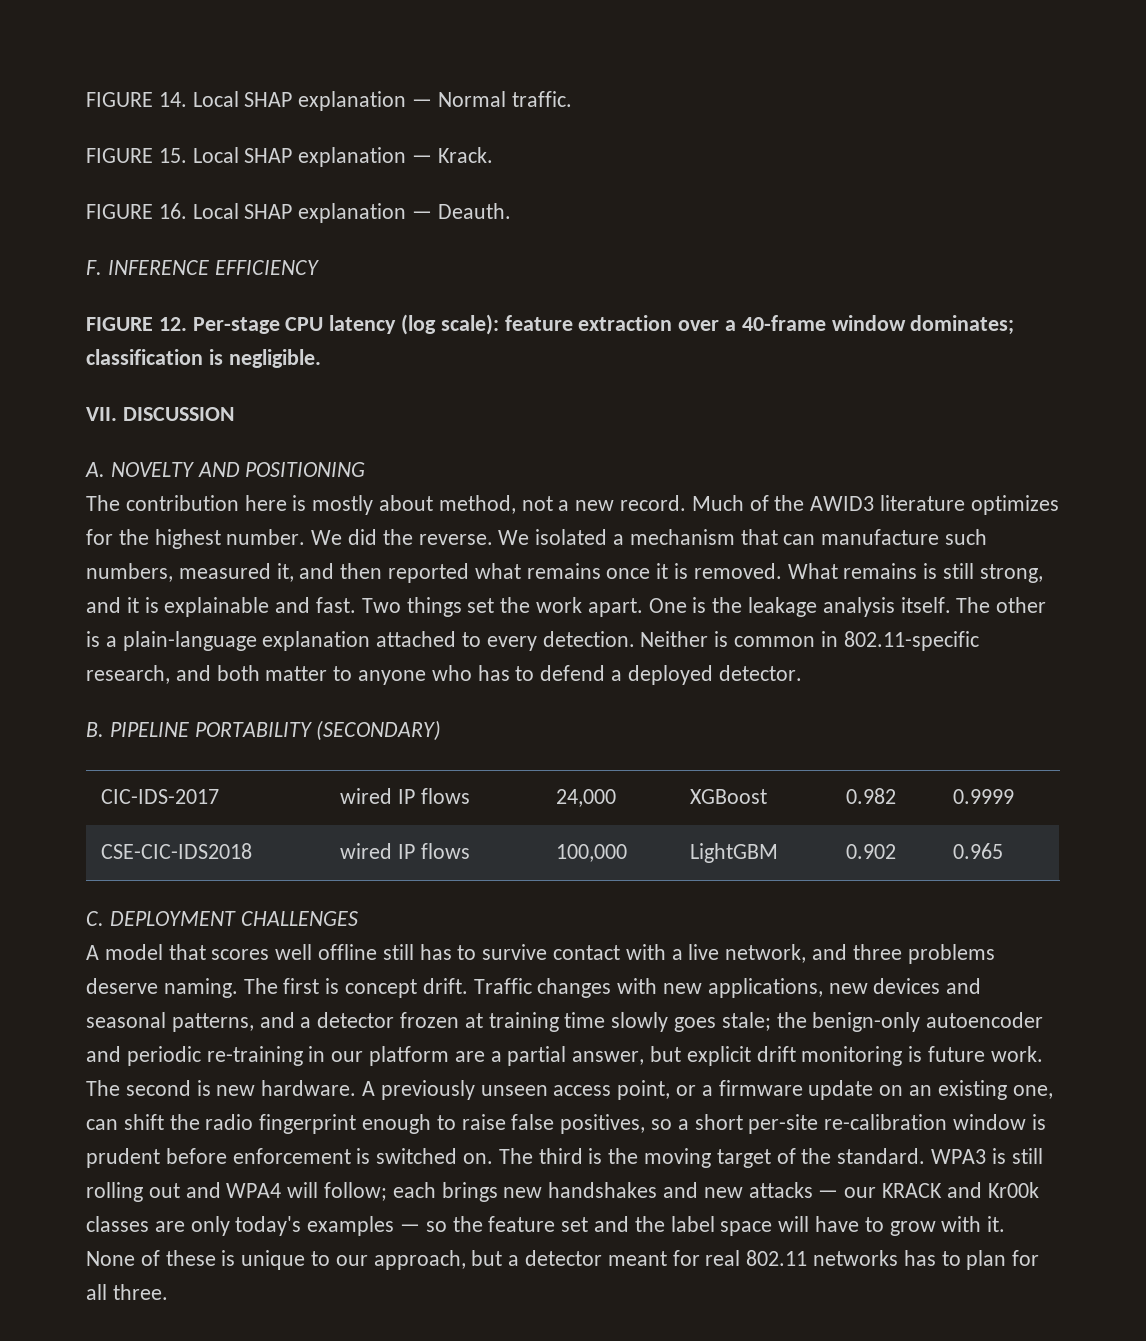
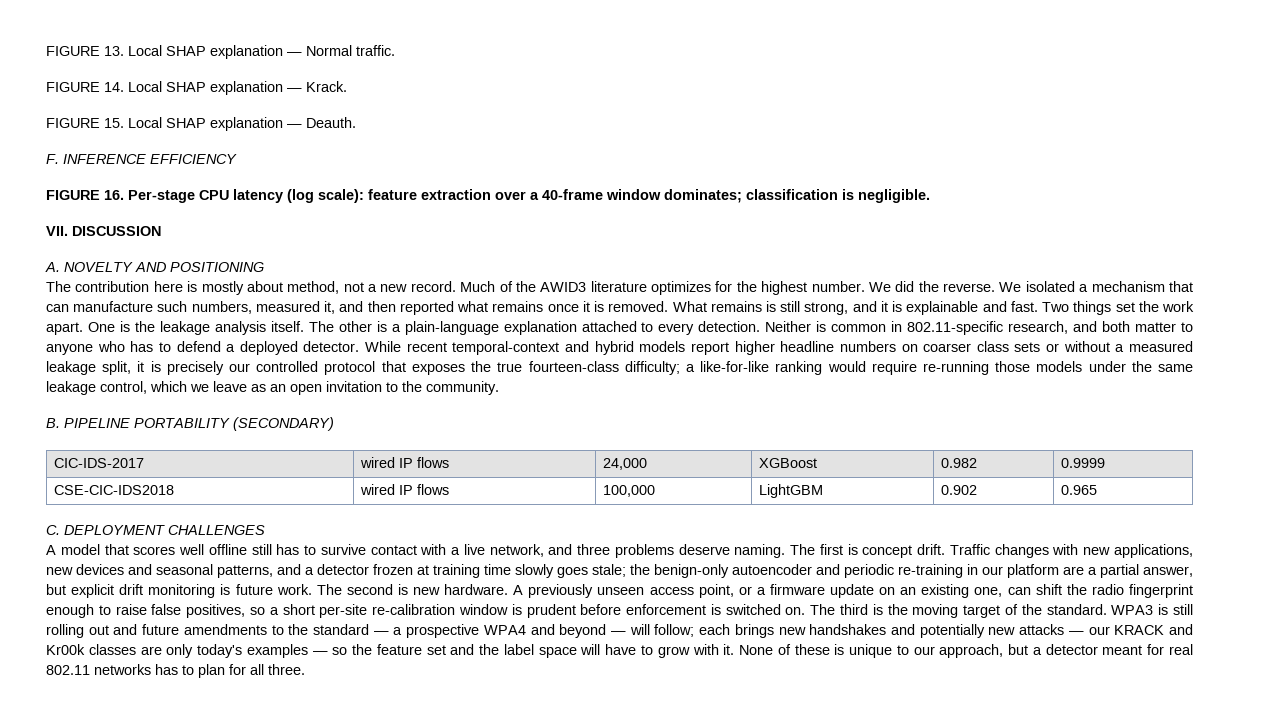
- FIGURE 14. Local SHAP explanation — Normal traffic.
+ FIGURE 13. Local SHAP explanation — Normal traffic.
- FIGURE 15. Local SHAP explanation — Krack.
+ FIGURE 14. Local SHAP explanation — Krack.
- FIGURE 16. Local SHAP explanation — Deauth.
+ FIGURE 15. Local SHAP explanation — Deauth.
- FIGURE 12. Per-stage CPU latency (log scale): feature extraction over a 40-frame window dominates; classification is negligible.
+ FIGURE 16. Per-stage CPU latency (log scale): feature extraction over a 40-frame window dominates; classification is negligible.
+ While recent temporal-context and hybrid models report higher headline numbers on coarser class sets or without a measured leakage split, it is precisely our controlled protocol that exposes the true fourteen-class difficulty; a like-for-like ranking would require re-running those models under the same leakage control, which we leave as an open invitation to the community.
- WPA3 is still rolling out and WPA4 will follow; each brings new handshakes and new attacks — our KRACK and Kr00k classes are only today's examples — so the feature set and the label space will have to grow with it.
+ WPA3 is still rolling out and future amendments to the standard — a prospective WPA4 and beyond — will follow; each brings new handshakes and potentially new attacks — our KRACK and Kr00k classes are only today's examples — so the feature set and the label space will have to grow with it.

